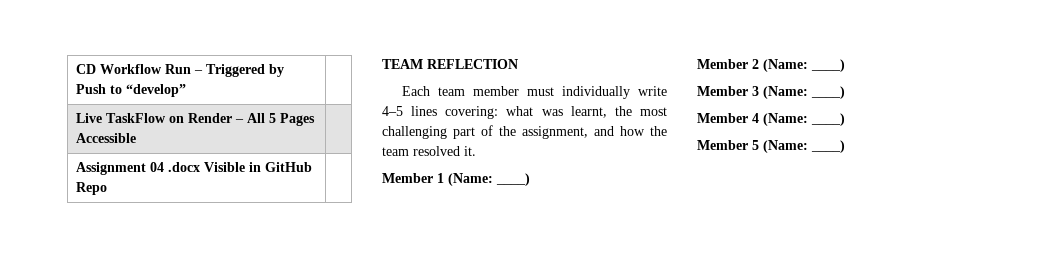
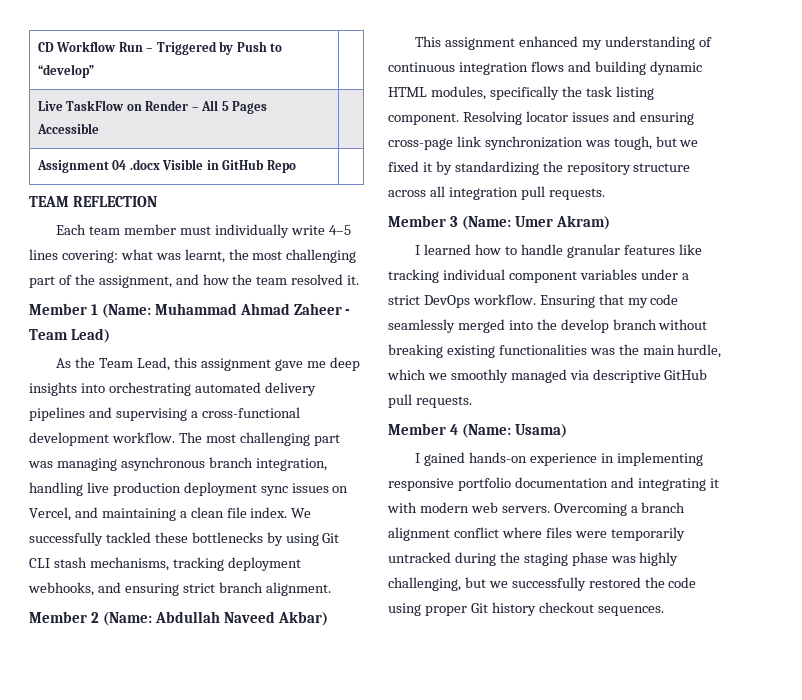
- Member 1 (Name: ____)
- Member 2 (Name: ____)
- Member 3 (Name: ____)
- Member 4 (Name: ____)
- Member 5 (Name: ____)
+ Member 1 (Name: Muhammad Ahmad Zaheer - Team Lead)
+ As the Team Lead, this assignment gave me deep insights into orchestrating automated delivery pipelines and supervising a cross-functional development workflow. The most challenging part was managing asynchronous branch integration, handling live production deployment sync issues on Vercel, and maintaining a clean file index. We successfully tackled these bottlenecks by using Git CLI stash mechanisms, tracking deployment webhooks, and ensuring strict branch alignment.
+ Member 2 (Name: Abdullah Naveed Akbar)
+ This assignment enhanced my understanding of continuous integration flows and building dynamic HTML modules, specifically the task listing component. Resolving locator issues and ensuring cross-page link synchronization was tough, but we fixed it by standardizing the repository structure across all integration pull requests.
+ Member 3 (Name: Umer Akram)
+ I learned how to handle granular features like tracking individual component variables under a strict DevOps workflow. Ensuring that my code seamlessly merged into the develop branch without breaking existing functionalities was the main hurdle, which we smoothly managed via descriptive GitHub pull requests.
+ Member 4 (Name: Usama)
+ I gained hands-on experience in implementing responsive portfolio documentation and integrating it with modern web servers. Overcoming a branch alignment conflict where files were temporarily untracked during the staging phase was highly challenging, but we successfully restored the code using proper Git history checkout sequences.

